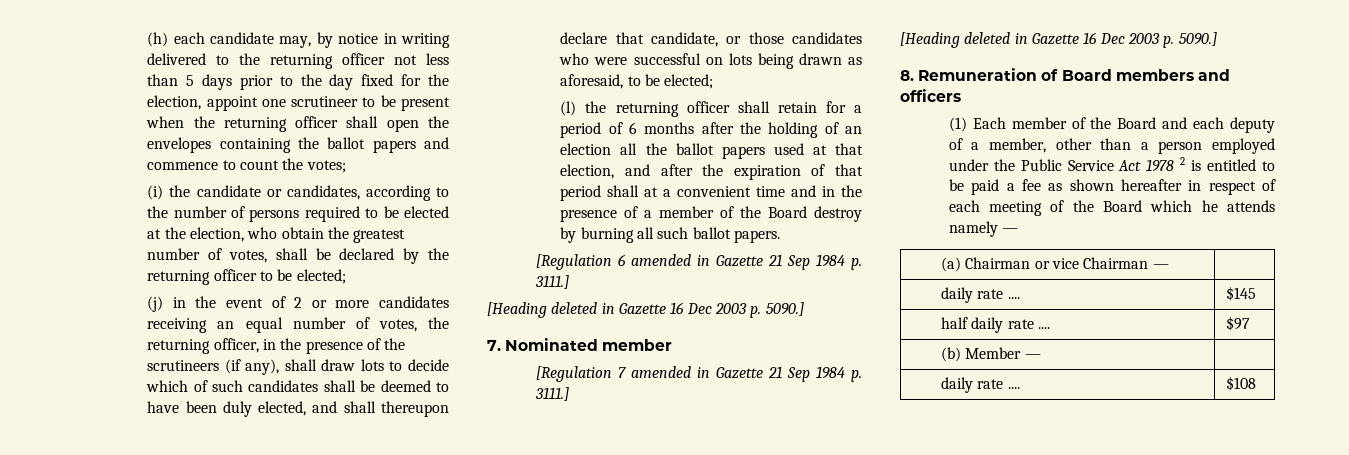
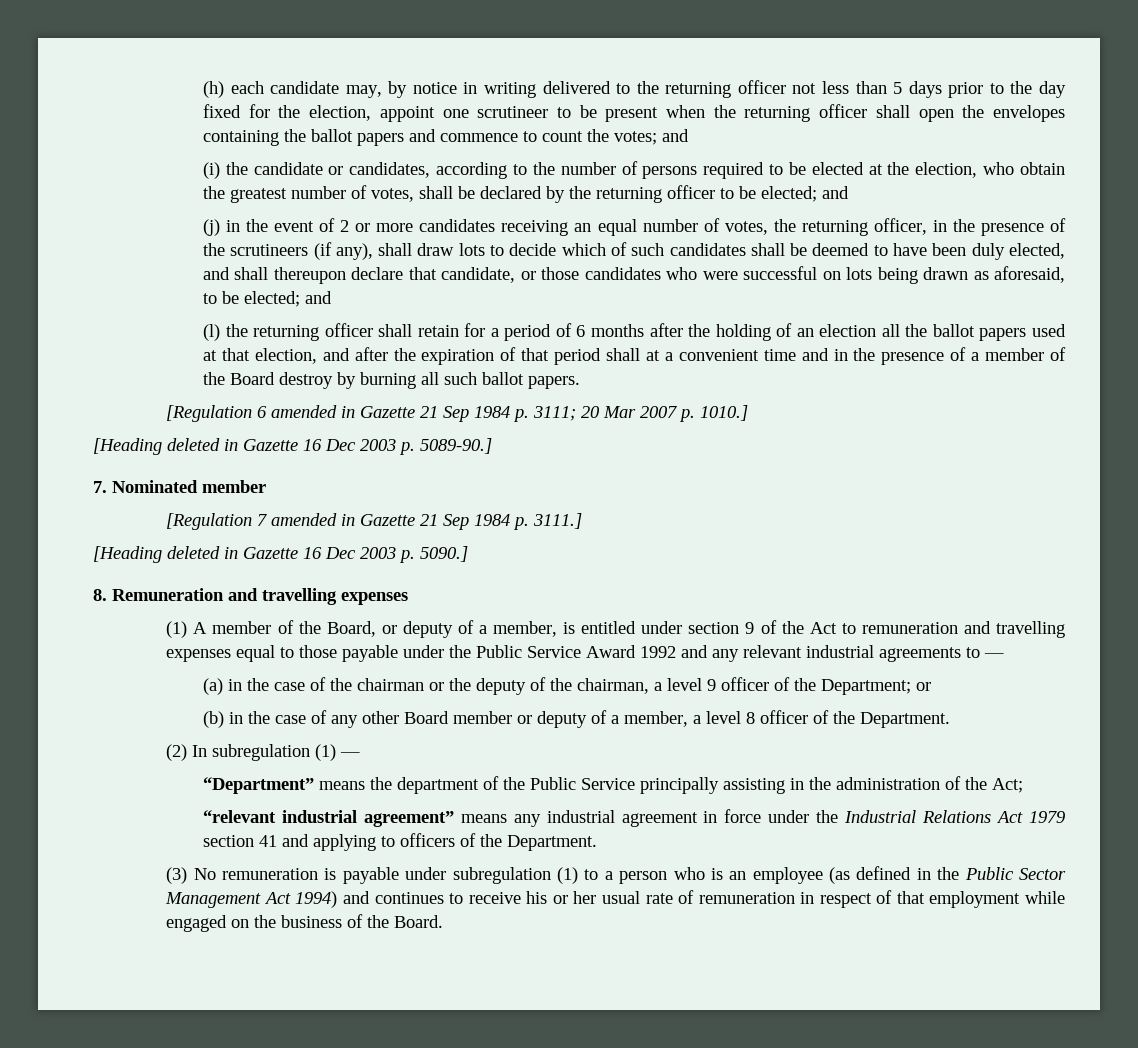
- (h) each candidate may, by notice in writing delivered to the returning officer not less than 5 days prior to the day fixed for the election, appoint one scrutineer to be present when the returning officer shall open the envelopes containing the ballot papers and commence to count the votes;
+ (h) each candidate may, by notice in writing delivered to the returning officer not less than 5 days prior to the day fixed for the election, appoint one scrutineer to be present when the returning officer shall open the envelopes containing the ballot papers and commence to count the votes; and
- (i) the candidate or candidates, according to the number of persons required to be elected at the election, who obtain the greatest number of votes, shall be declared by the returning officer to be elected;
+ (i) the candidate or candidates, according to the number of persons required to be elected at the election, who obtain the greatest number of votes, shall be declared by the returning officer to be elected; and
- (j) in the event of 2 or more candidates receiving an equal number of votes, the returning officer, in the presence of the scrutineers (if any), shall draw lots to decide which of such candidates shall be deemed to have been duly elected, and shall thereupon declare that candidate, or those candidates who were successful on lots being drawn as aforesaid, to be elected;
+ (j) in the event of 2 or more candidates receiving an equal number of votes, the returning officer, in the presence of the scrutineers (if any), shall draw lots to decide which of such candidates shall be deemed to have been duly elected, and shall thereupon declare that candidate, or those candidates who were successful on lots being drawn as aforesaid, to be elected; and
- [Regulation 6 amended in Gazette 21 Sep 1984 p. 3111.]
- [Heading deleted in Gazette 16 Dec 2003 p. 5090.]
+ [Regulation 6 amended in Gazette 21 Sep 1984 p. 3111; 20 Mar 2007 p. 1010.]
+ [Heading deleted in Gazette 16 Dec 2003 p. 5089-90.]
- 8. Remuneration of Board members and officers
- (1) Each member of the Board and each deputy of a member, other than a person employed under the Public Service Act 1978 2 is entitled to be paid a fee as shown hereafter in respect of each meeting of the Board which he attends namely —
- (a) Chairman or vice Chairman — |
- daily rate .... | $145
- half daily rate .... | $97
- (b) Member — |
- daily rate .... | $108
+ 8. Remuneration and travelling expenses
+ (1) A member of the Board, or deputy of a member, is entitled under section 9 of the Act to remuneration and travelling expenses equal to those payable under the Public Service Award 1992 and any relevant industrial agreements to —
+ (a) in the case of the chairman or the deputy of the chairman, a level 9 officer of the Department; or
+ (b) in the case of any other Board member or deputy of a member, a level 8 officer of the Department.
+ (2) In subregulation (1) —
+ “Department” means the department of the Public Service principally assisting in the administration of the Act;
+ “relevant industrial agreement” means any industrial agreement in force under the Industrial Relations Act 1979 section 41 and applying to officers of the Department.
+ (3) No remuneration is payable under subregulation (1) to a person who is an employee (as defined in the Public Sector Management Act 1994) and continues to receive his or her usual rate of remuneration in respect of that employment while engaged on the business of the Board.

